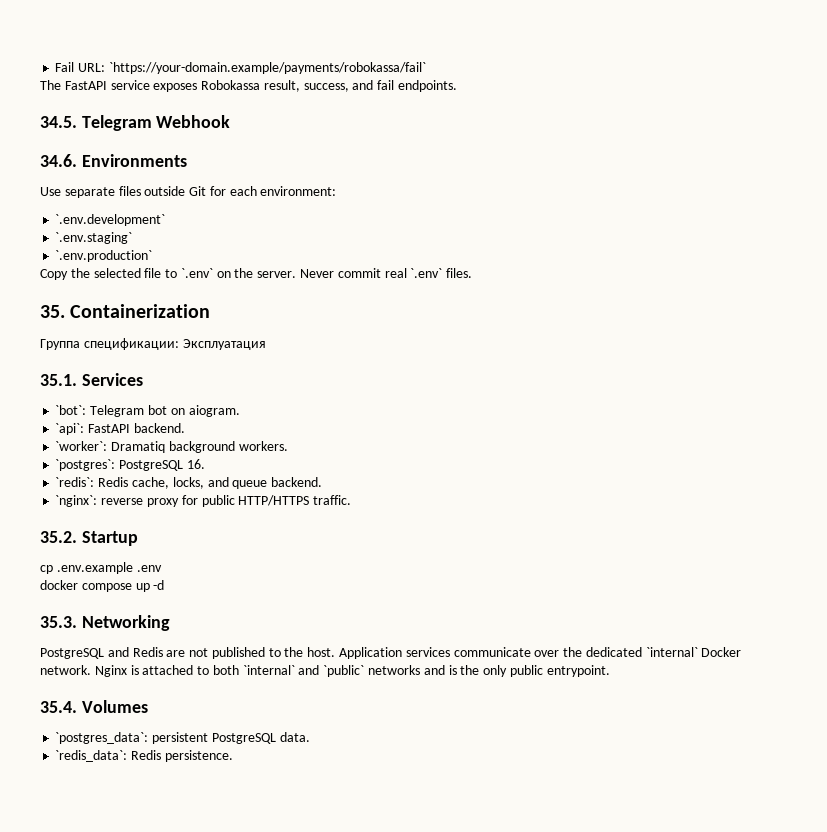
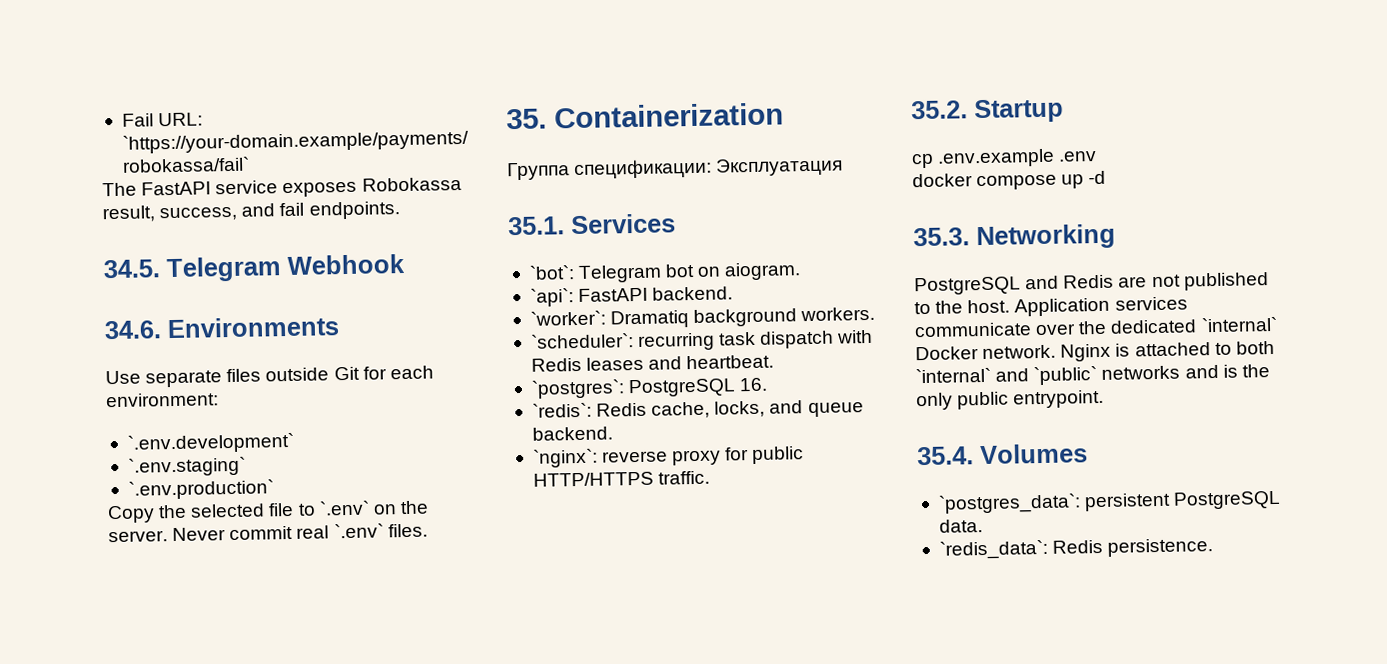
+ `scheduler`: recurring task dispatch with Redis leases and heartbeat.

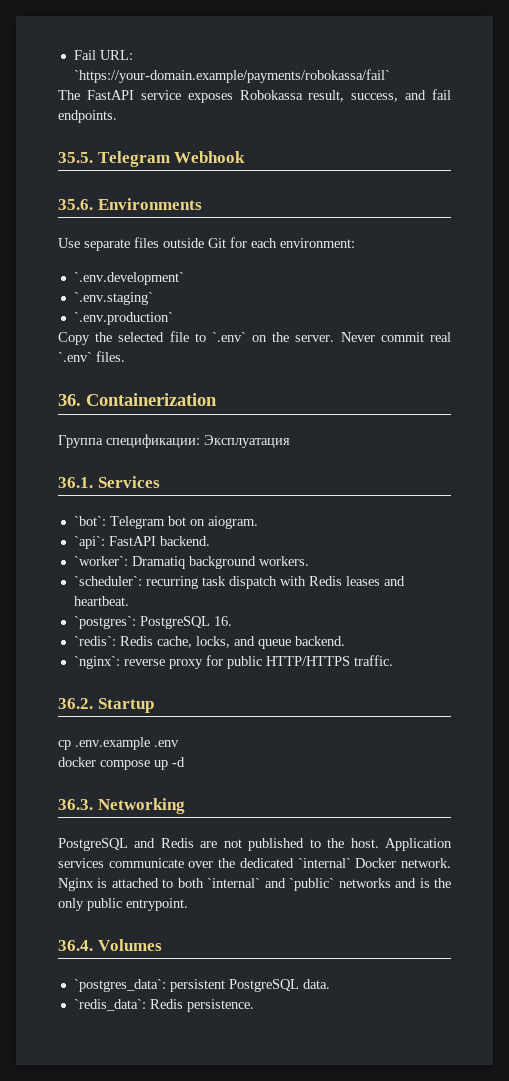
- 34.5. Telegram Webhook
+ 35.5. Telegram Webhook
- 34.6. Environments
+ 35.6. Environments
- 35. Containerization
+ 36. Containerization
- 35.1. Services
+ 36.1. Services
- 35.2. Startup
+ 36.2. Startup
- 35.3. Networking
+ 36.3. Networking
- 35.4. Volumes
+ 36.4. Volumes

